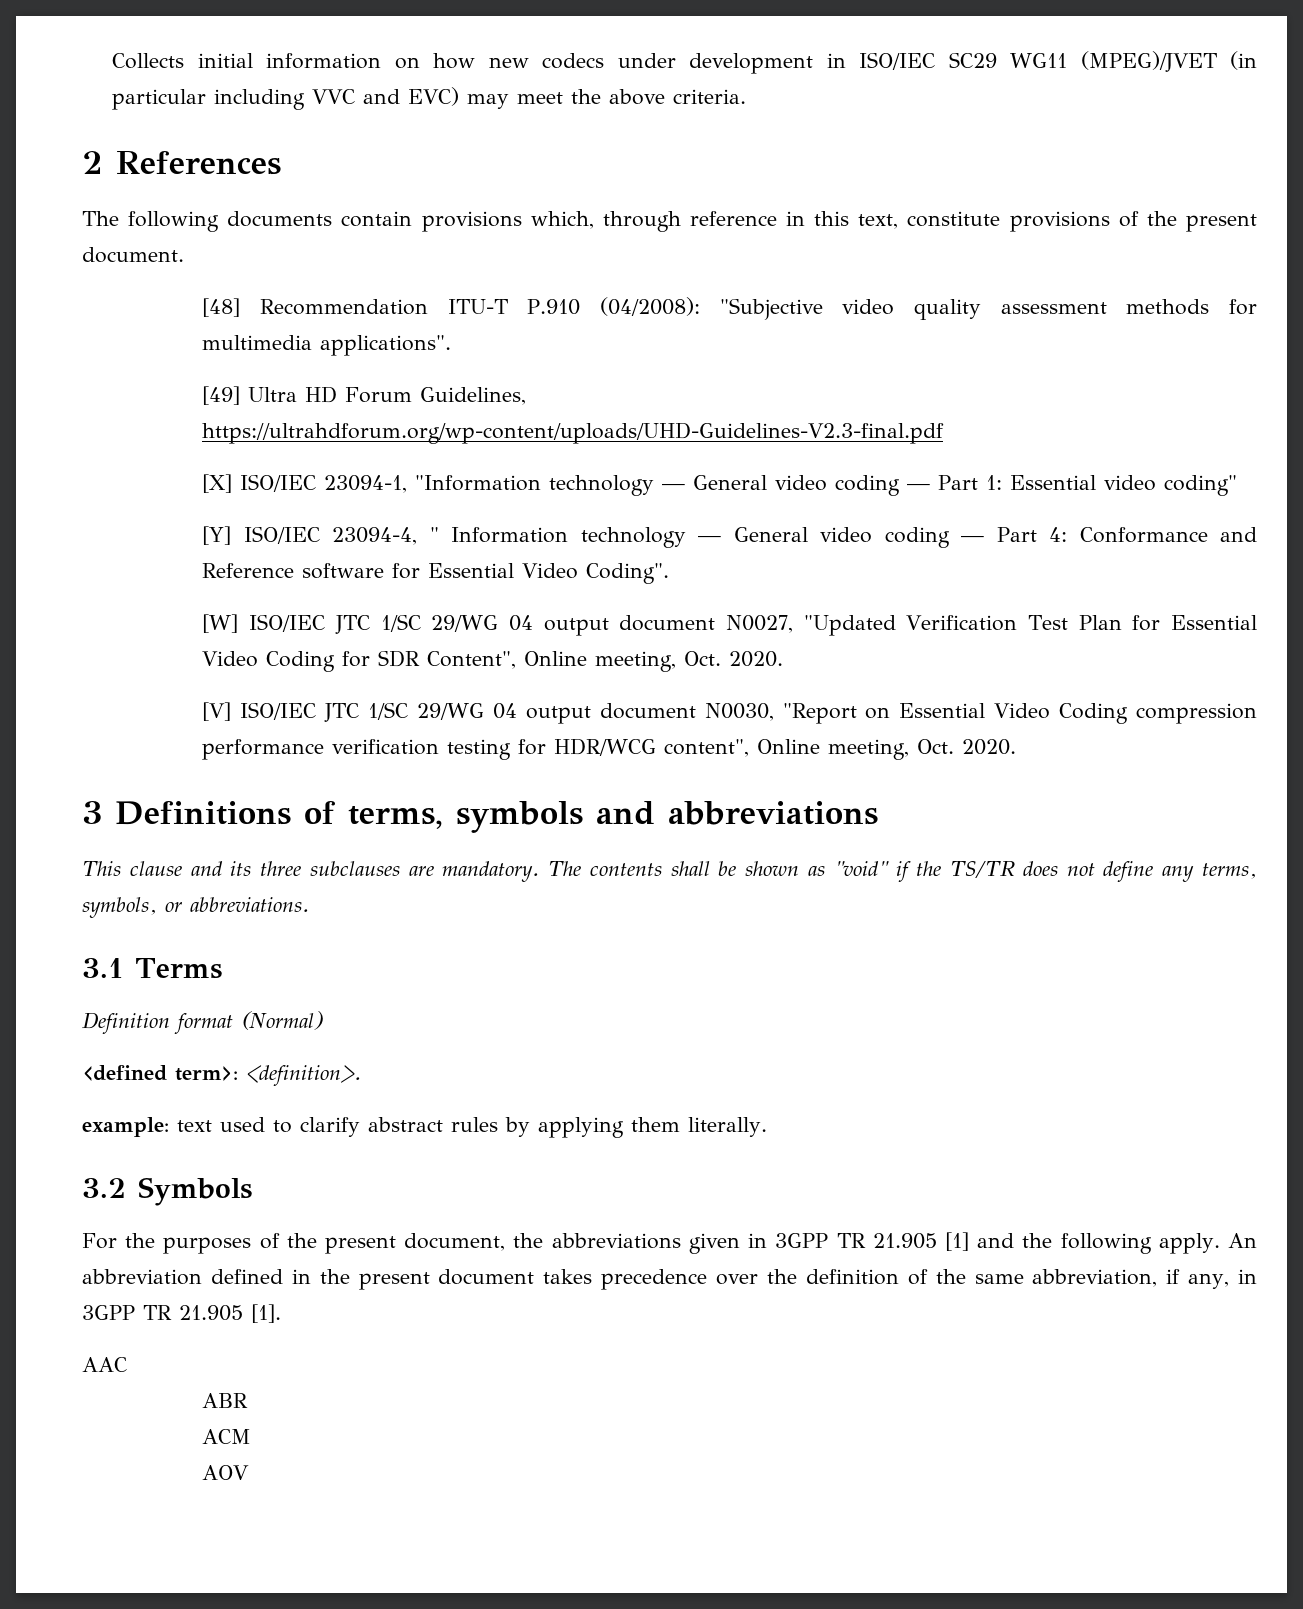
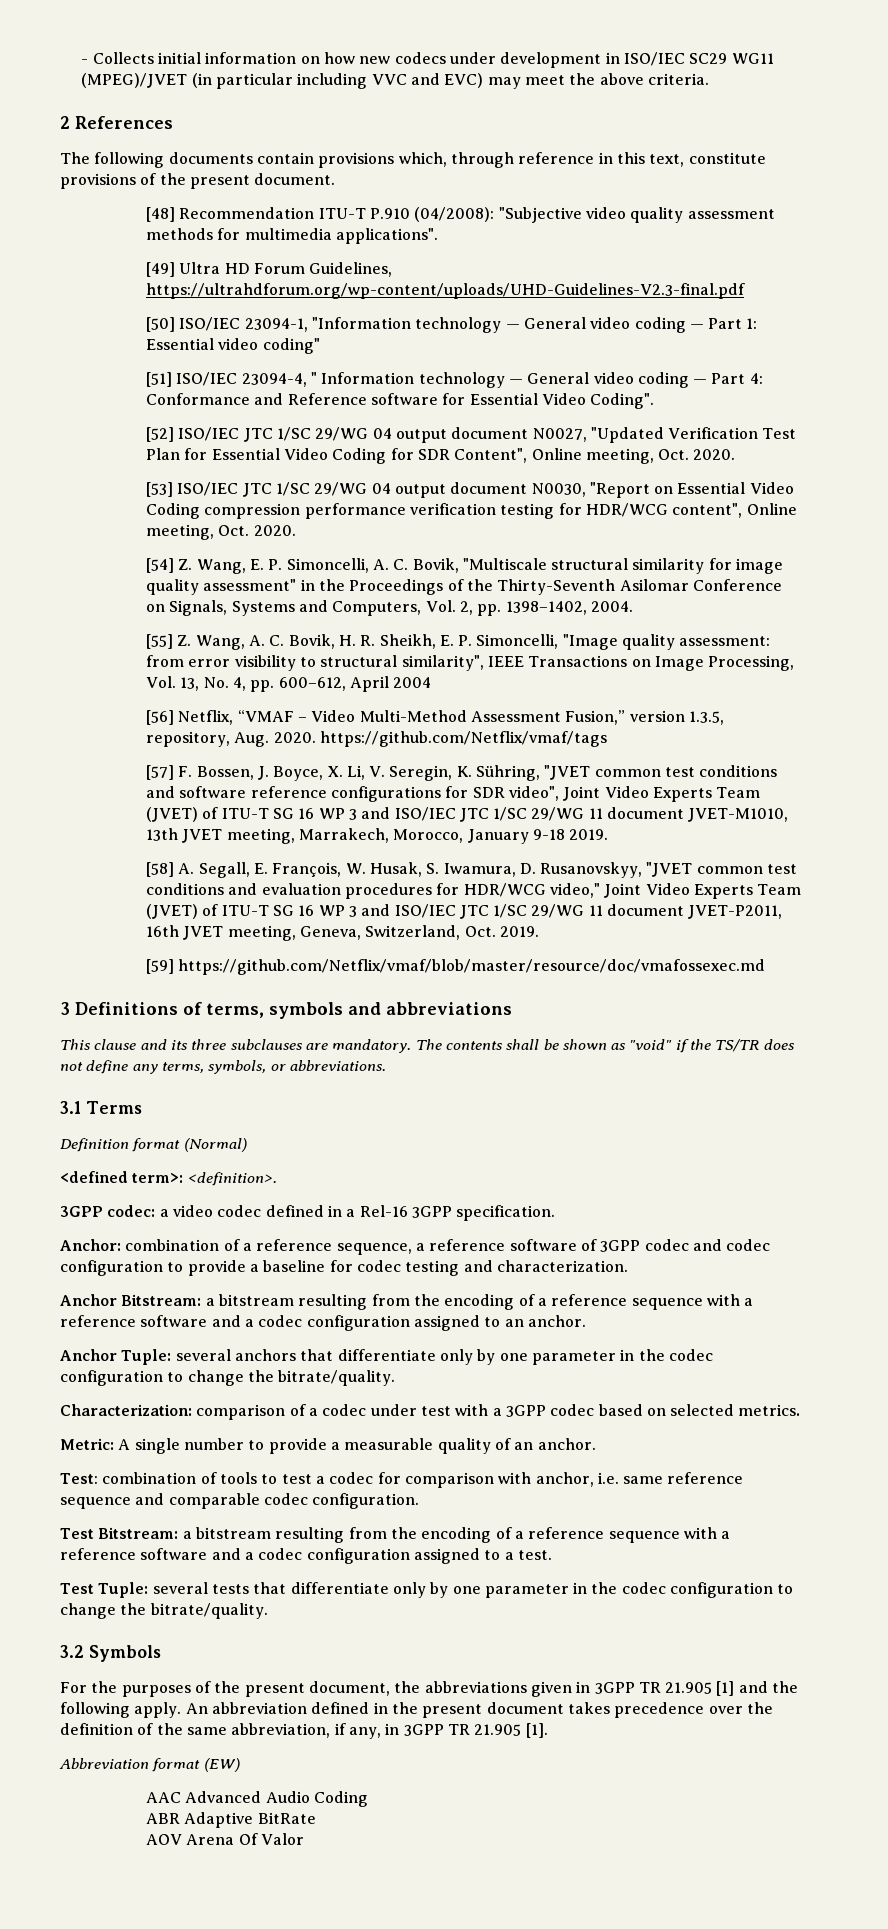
- Collects initial information on how new codecs under development in ISO/IEC SC29 WG11 (MPEG)/JVET (in particular including VVC and EVC) may meet the above criteria.
+ - Collects initial information on how new codecs under development in ISO/IEC SC29 WG11 (MPEG)/JVET (in particular including VVC and EVC) may meet the above criteria.
- [X] ISO/IEC 23094-1, "Information technology — General video coding — Part 1: Essential video coding"
+ [50] ISO/IEC 23094-1, "Information technology — General video coding — Part 1: Essential video coding"
- [Y] ISO/IEC 23094-4, " Information technology — General video coding — Part 4: Conformance and Reference software for Essential Video Coding".
+ [51] ISO/IEC 23094-4, " Information technology — General video coding — Part 4: Conformance and Reference software for Essential Video Coding".
- [W] ISO/IEC JTC 1/SC 29/WG 04 output document N0027, "Updated Verification Test Plan for Essential Video Coding for SDR Content", Online meeting, Oct. 2020.
+ [52] ISO/IEC JTC 1/SC 29/WG 04 output document N0027, "Updated Verification Test Plan for Essential Video Coding for SDR Content", Online meeting, Oct. 2020.
- [V] ISO/IEC JTC 1/SC 29/WG 04 output document N0030, "Report on Essential Video Coding compression performance verification testing for HDR/WCG content", Online meeting, Oct. 2020.
+ [53] ISO/IEC JTC 1/SC 29/WG 04 output document N0030, "Report on Essential Video Coding compression performance verification testing for HDR/WCG content", Online meeting, Oct. 2020.
+ [54] Z. Wang, E. P. Simoncelli, A. C. Bovik, "Multiscale structural similarity for image quality assessment" in the Proceedings of the Thirty-Seventh Asilomar Conference on Signals, Systems and Computers, Vol. 2, pp. 1398–1402, 2004.
+ [55] Z. Wang, A. C. Bovik, H. R. Sheikh, E. P. Simoncelli, "Image quality assessment: from error visibility to structural similarity", IEEE Transactions on Image Processing, Vol. 13, No. 4, pp. 600–612, April 2004
+ [56] Netflix, “VMAF – Video Multi-Method Assessment Fusion,” version 1.3.5, repository, Aug. 2020. https://github.com/Netflix/vmaf/tags
+ [57] F. Bossen, J. Boyce, X. Li, V. Seregin, K. Sühring, "JVET common test conditions and software reference configurations for SDR video", Joint Video Experts Team (JVET) of ITU-T SG 16 WP 3 and ISO/IEC JTC 1/SC 29/WG 11 document JVET-M1010, 13th JVET meeting, Marrakech, Morocco, January 9-18 2019.
+ [58] A. Segall, E. François, W. Husak, S. Iwamura, D. Rusanovskyy, "JVET common test conditions and evaluation procedures for HDR/WCG video," Joint Video Experts Team (JVET) of ITU-T SG 16 WP 3 and ISO/IEC JTC 1/SC 29/WG 11 document JVET-P2011, 16th JVET meeting, Geneva, Switzerland, Oct. 2019.
+ [59] https://github.com/Netflix/vmaf/blob/master/resource/doc/vmafossexec.md
- example: text used to clarify abstract rules by applying them literally.
+ 3GPP codec: a video codec defined in a Rel-16 3GPP specification.
+ Anchor: combination of a reference sequence, a reference software of 3GPP codec and codec configuration to provide a baseline for codec testing and characterization.
+ Anchor Bitstream: a bitstream resulting from the encoding of a reference sequence with a reference software and a codec configuration assigned to an anchor.
+ Anchor Tuple: several anchors that differentiate only by one parameter in the codec configuration to change the bitrate/quality.
+ Characterization: comparison of a codec under test with a 3GPP codec based on selected metrics.
+ Metric: A single number to provide a measurable quality of an anchor.
+ Test: combination of tools to test a codec for comparison with anchor, i.e. same reference sequence and comparable codec configuration.
+ Test Bitstream: a bitstream resulting from the encoding of a reference sequence with a reference software and a codec configuration assigned to a test.
+ Test Tuple: several tests that differentiate only by one parameter in the codec configuration to change the bitrate/quality.
- AAC
+ Abbreviation format (EW)
+ AAC Advanced Audio Coding
- ABR
- ACM
+ ABR Adaptive BitRate
- AOV
+ AOV Arena Of Valor

